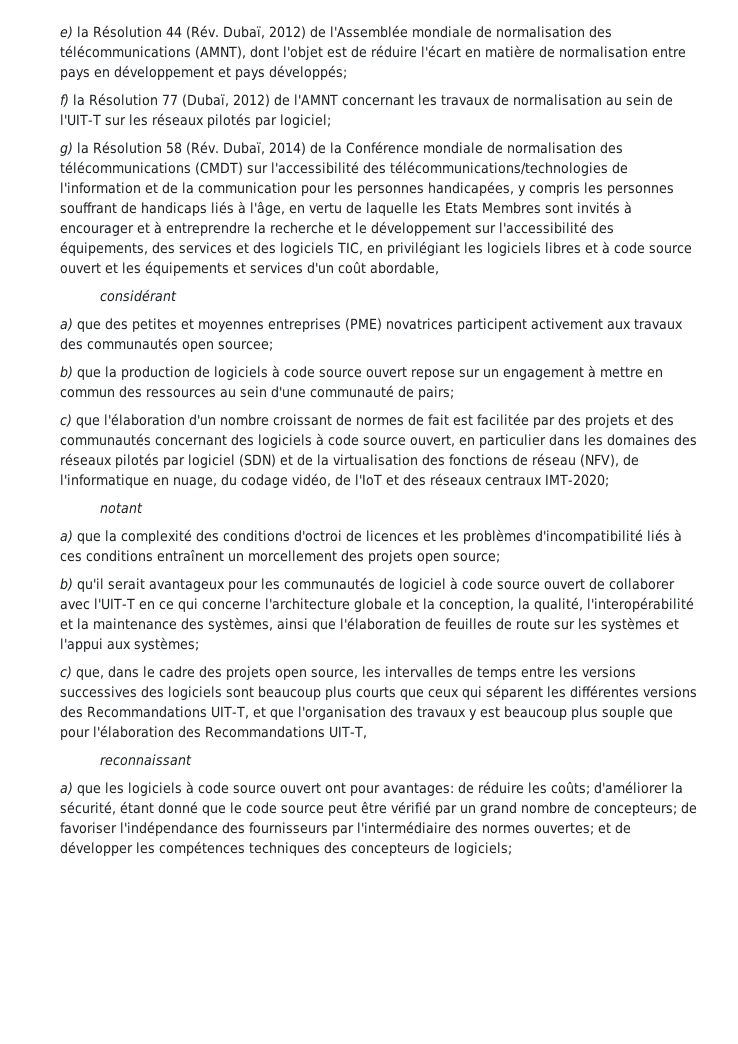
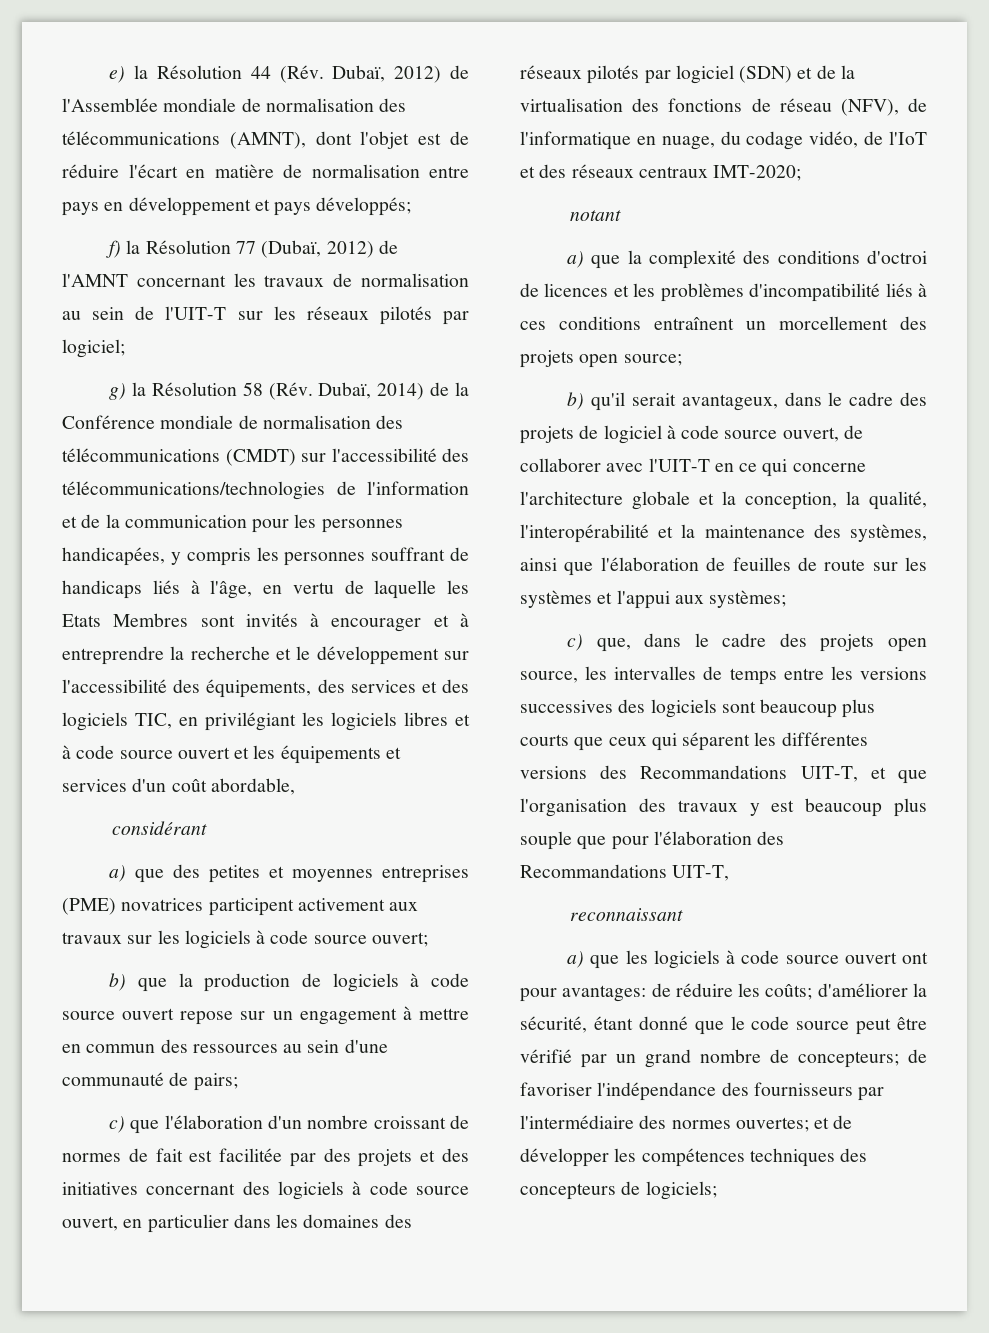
- a) que des petites et moyennes entreprises (PME) novatrices participent activement aux travaux des communautés open sourcee;
+ a) que des petites et moyennes entreprises (PME) novatrices participent activement aux travaux sur les logiciels à code source ouvert;
- c) que l'élaboration d'un nombre croissant de normes de fait est facilitée par des projets et des communautés concernant des logiciels à code source ouvert, en particulier dans les domaines des réseaux pilotés par logiciel (SDN) et de la virtualisation des fonctions de réseau (NFV), de l'informatique en nuage, du codage vidéo, de l'IoT et des réseaux centraux IMT-2020;
+ c) que l'élaboration d'un nombre croissant de normes de fait est facilitée par des projets et des initiatives concernant des logiciels à code source ouvert, en particulier dans les domaines des réseaux pilotés par logiciel (SDN) et de la virtualisation des fonctions de réseau (NFV), de l'informatique en nuage, du codage vidéo, de l'IoT et des réseaux centraux IMT-2020;
- b) qu'il serait avantageux pour les communautés de logiciel à code source ouvert de collaborer avec l'UIT-T en ce qui concerne l'architecture globale et la conception, la qualité, l'interopérabilité et la maintenance des systèmes, ainsi que l'élaboration de feuilles de route sur les systèmes et l'appui aux systèmes;
+ b) qu'il serait avantageux, dans le cadre des projets de logiciel à code source ouvert, de collaborer avec l'UIT-T en ce qui concerne l'architecture globale et la conception, la qualité, l'interopérabilité et la maintenance des systèmes, ainsi que l'élaboration de feuilles de route sur les systèmes et l'appui aux systèmes;

